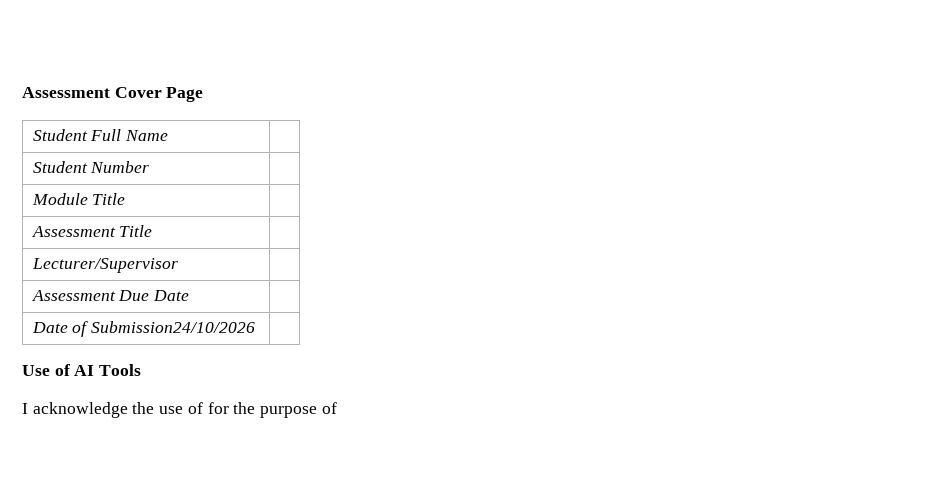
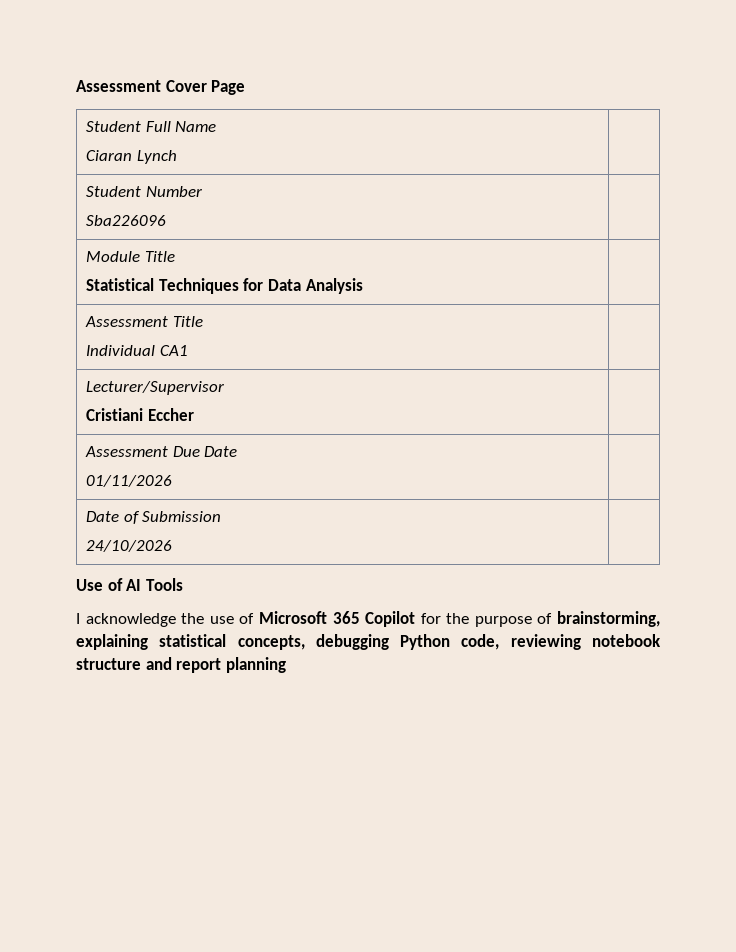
- Student Full Name |
+ Student Full Name
+ Ciaran Lynch |
- Student Number |
+ Student Number
+ Sba226096 |
- Module Title |
+ Module Title
+ Statistical Techniques for Data Analysis |
- Assessment Title |
+ Assessment Title
+ Individual CA1 |
- Lecturer/Supervisor |
+ Lecturer/Supervisor
+ Cristiani Eccher |
- Assessment Due Date |
+ Assessment Due Date
+ 01/11/2026 |
- Date of Submission24/10/2026 |
+ Date of Submission
+ 24/10/2026 |
- I acknowledge the use of for the purpose of
+ I acknowledge the use of Microsoft 365 Copilot for the purpose of brainstorming, explaining statistical concepts, debugging Python code, reviewing notebook structure and report planning

